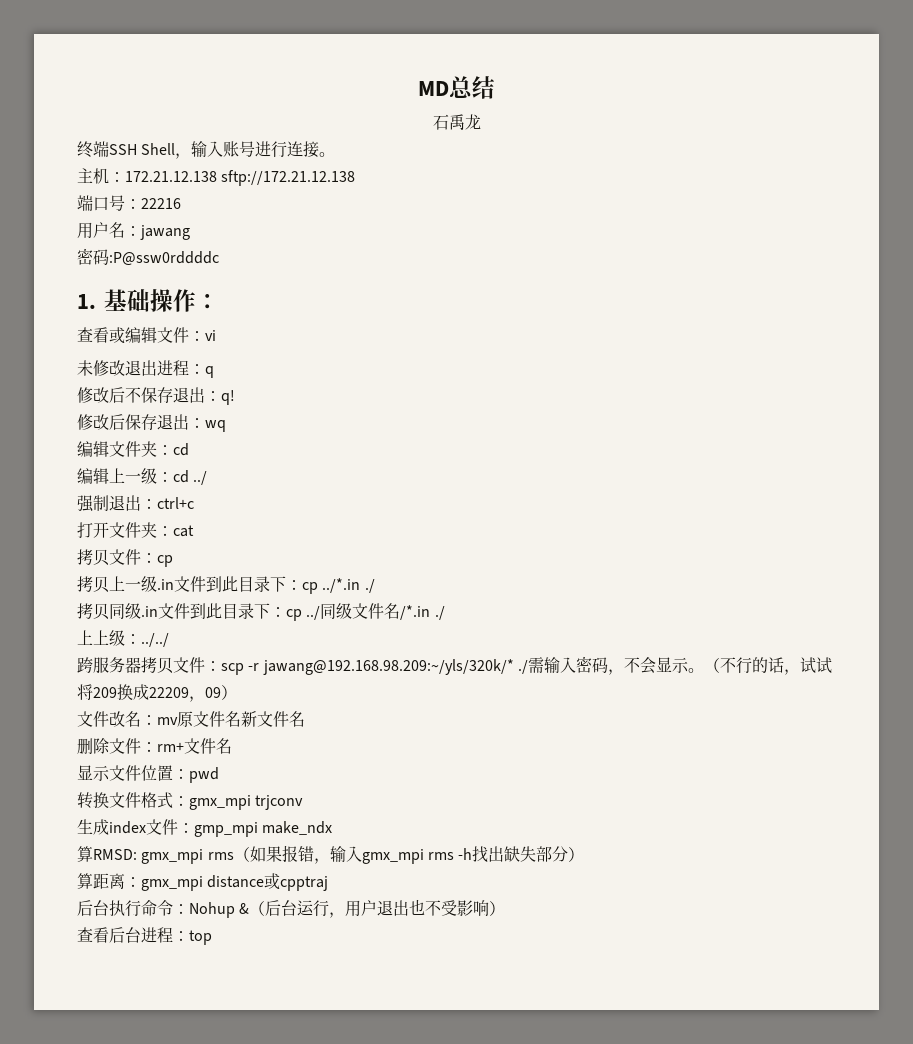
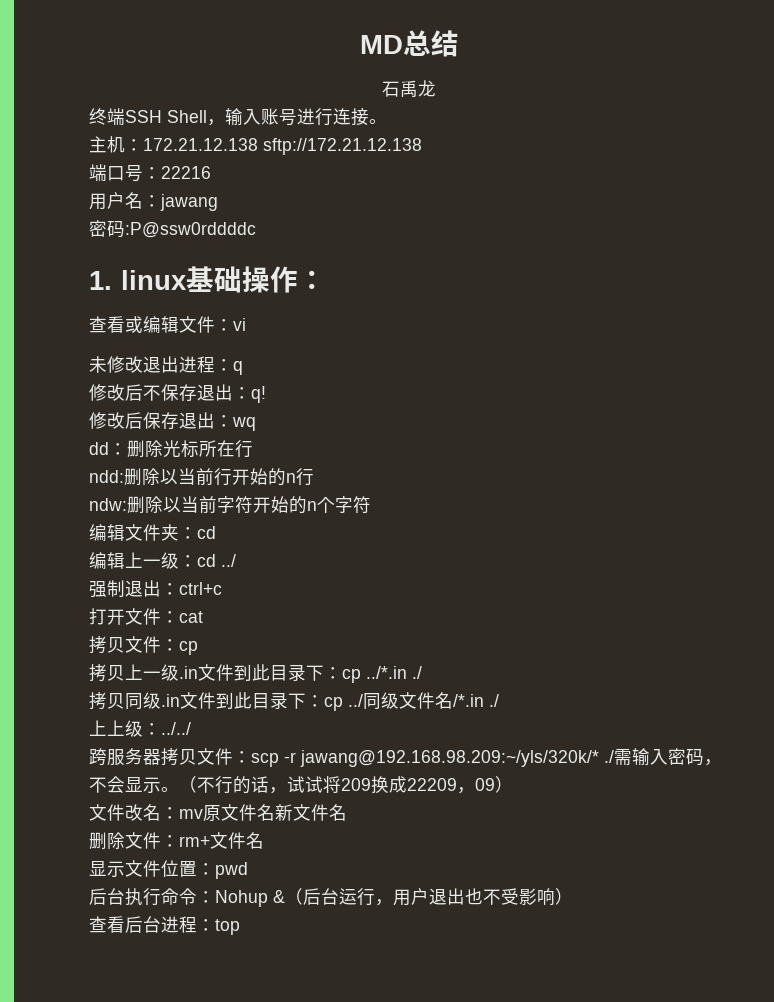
- 1.基础操作：
+ 1. linux基础操作：
+ dd：删除光标所在行
+ ndd:删除以当前行开始的n行
+ ndw:删除以当前字符开始的n个字符
- 打开文件夹：cat
+ 打开文件：cat
- 转换文件格式：gmx_mpi trjconv
- 生成index文件：gmp_mpi make_ndx
- 算RMSD: gmx_mpi rms（如果报错，输入gmx_mpi rms -h找出缺失部分）
- 算距离：gmx_mpi distance或cpptraj

